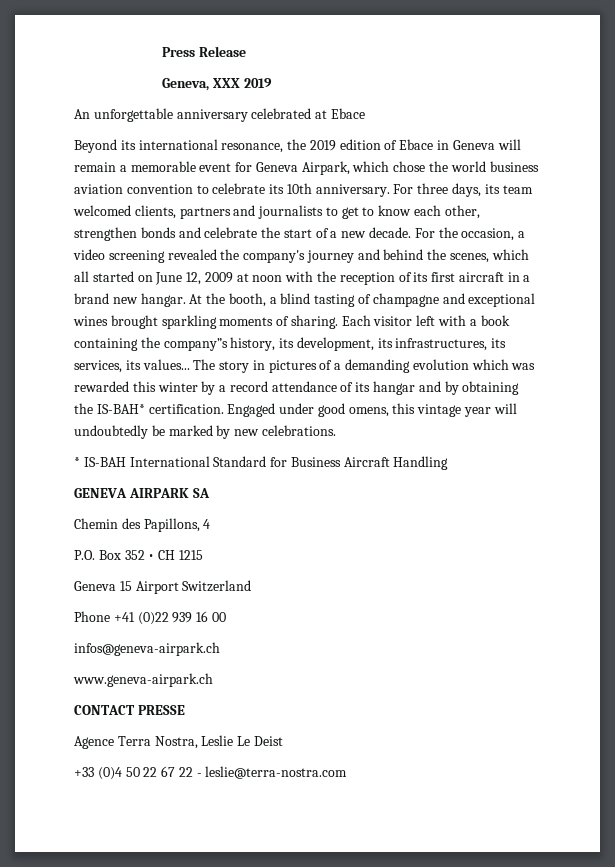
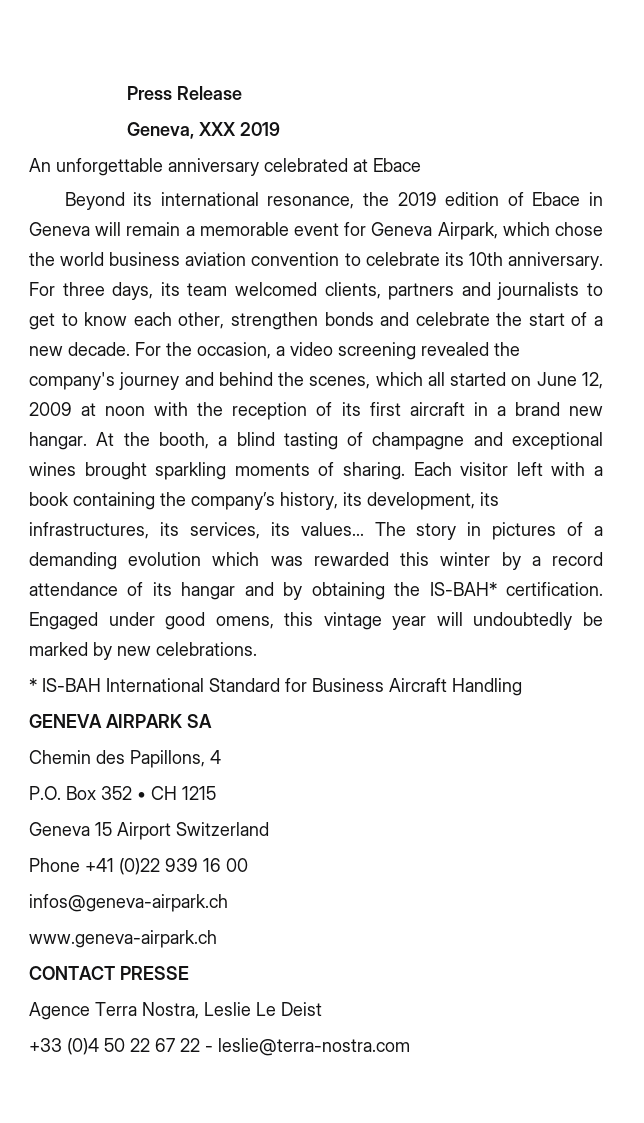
- Each visitor left with a book containing the company”s history, its development, its infrastructures, its services, its values...
+ Each visitor left with a book containing the company’s history, its development, its infrastructures, its services, its values...

